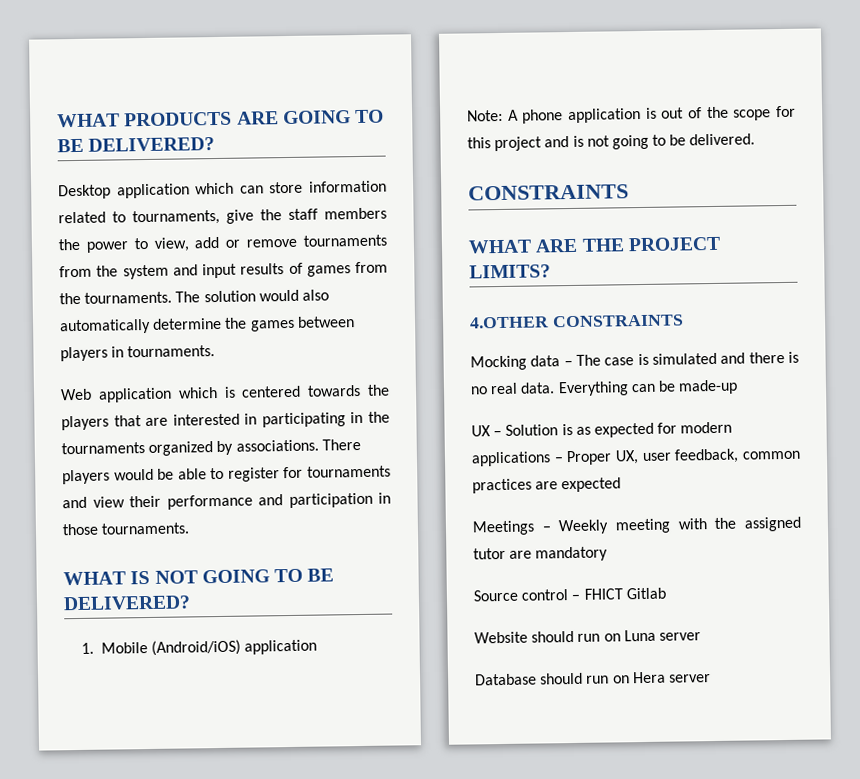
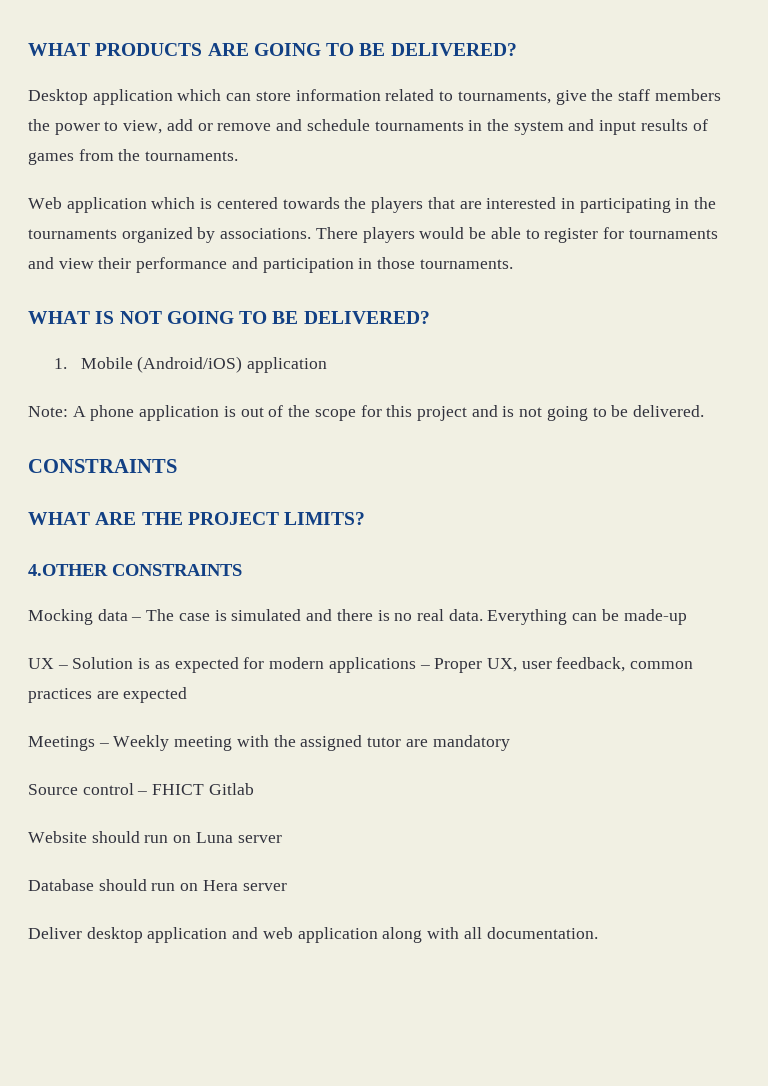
- Desktop application which can store information related to tournaments, give the staff members the power to view, add or remove tournaments from the system and input results of games from the tournaments. The solution would also automatically determine the games between players in tournaments.
+ Desktop application which can store information related to tournaments, give the staff members the power to view, add or remove and schedule tournaments in the system and input results of games from the tournaments.
+ Deliver desktop application and web application along with all documentation.

